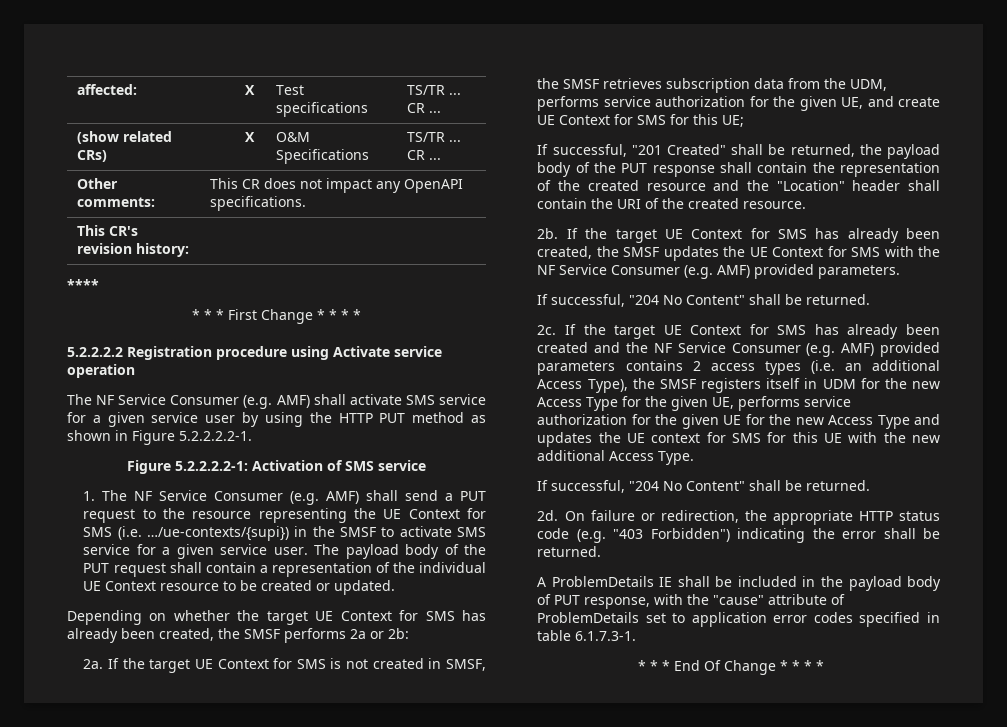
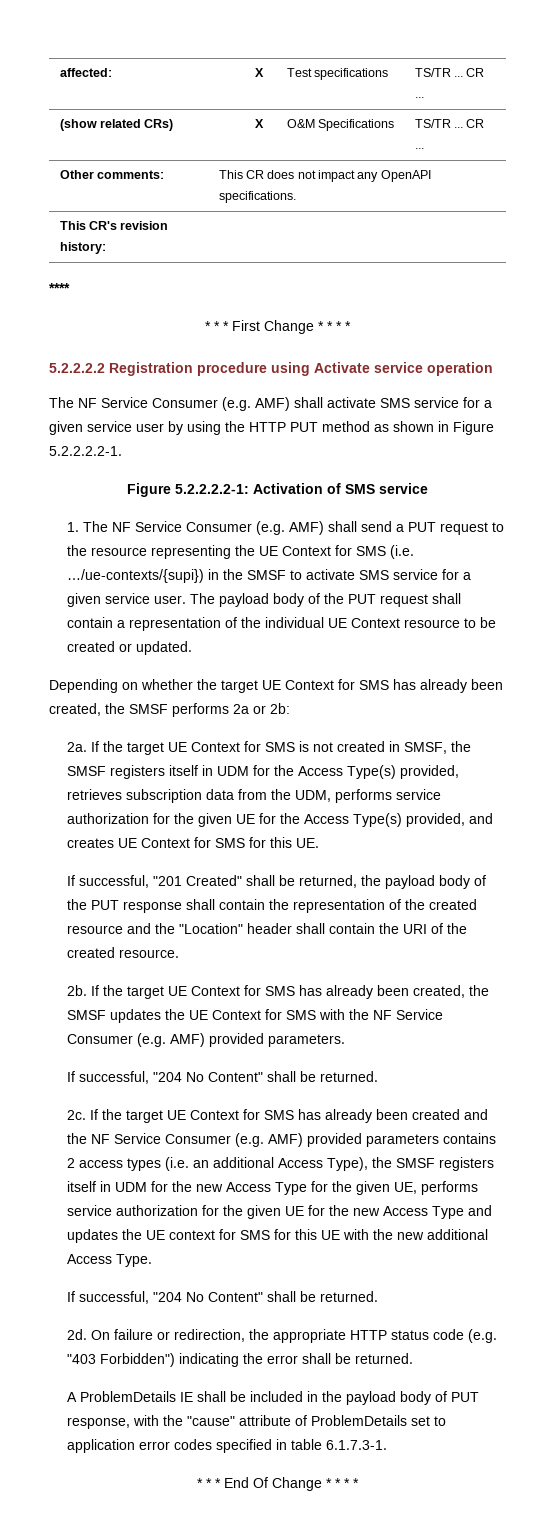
- If the target UE Context for SMS is not created in SMSF, the SMSF retrieves subscription data from the UDM, performs service authorization for the given UE, and create UE Context for SMS for this UE;
+ If the target UE Context for SMS is not created in SMSF, the SMSF registers itself in UDM for the Access Type(s) provided, retrieves subscription data from the UDM, performs service authorization for the given UE for the Access Type(s) provided, and creates UE Context for SMS for this UE.

